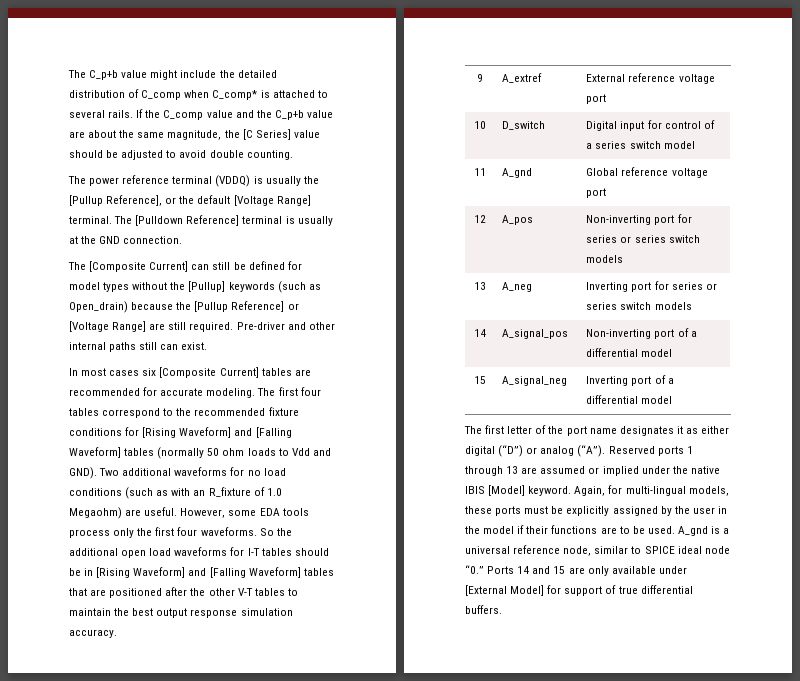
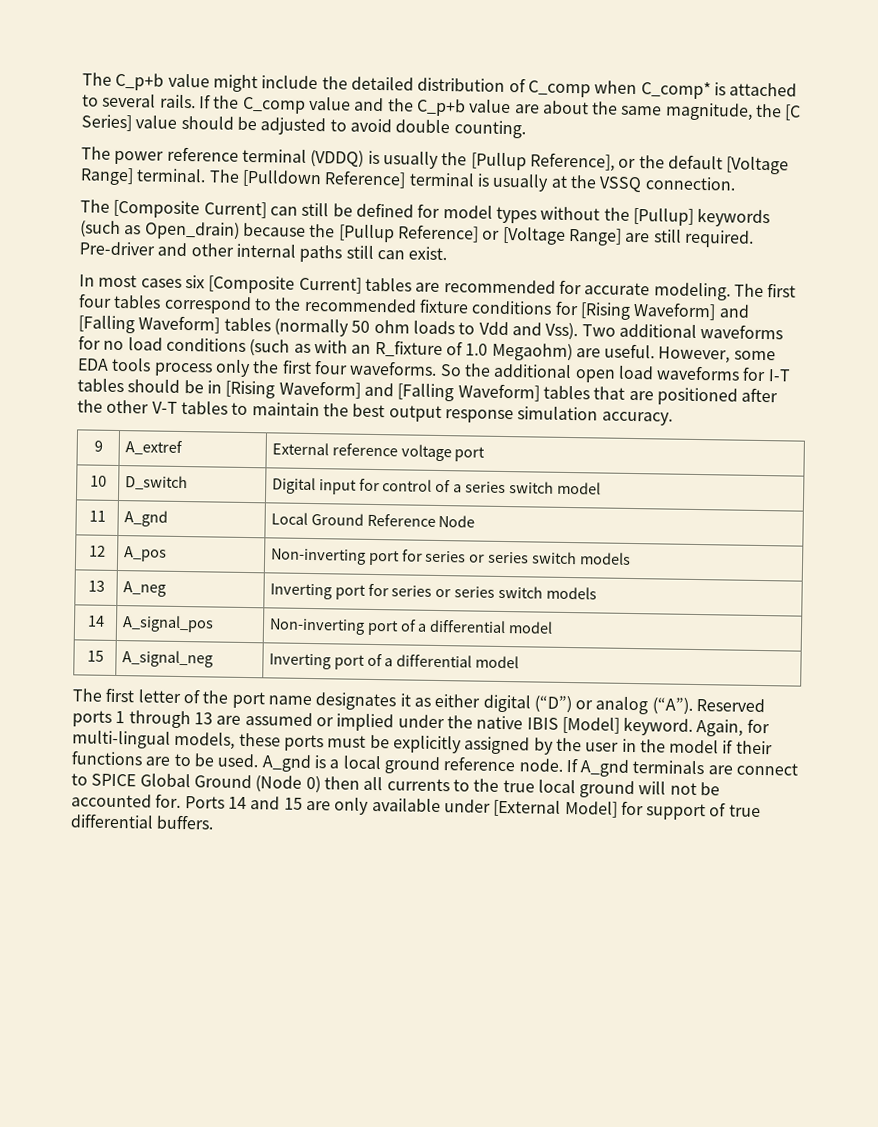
- The [Pulldown Reference] terminal is usually at the GND connection.
+ The [Pulldown Reference] terminal is usually at the VSSQ connection.
- The first four tables correspond to the recommended fixture conditions for [Rising Waveform] and [Falling Waveform] tables (normally 50 ohm loads to Vdd and GND).
+ The first four tables correspond to the recommended fixture conditions for [Rising Waveform] and [Falling Waveform] tables (normally 50 ohm loads to Vdd and Vss).
- 11 | A_gnd | Global reference voltage port
+ 11 | A_gnd | Local Ground Reference Node
- A_gnd is a universal reference node, similar to SPICE ideal node “0.” Ports 14 and 15 are only available under [External Model] for support of true differential buffers.
+ A_gnd is a local ground reference node. If A_gnd terminals are connect to SPICE Global Ground (Node 0) then all currents to the true local ground will not be accounted for. Ports 14 and 15 are only available under [External Model] for support of true differential buffers.

